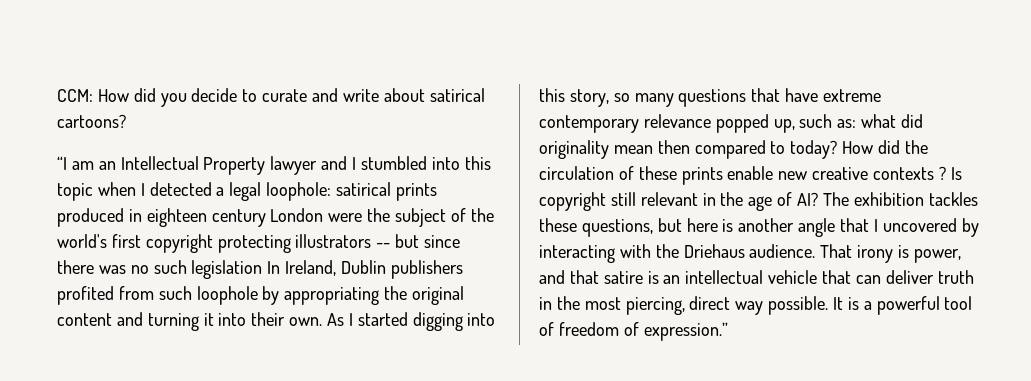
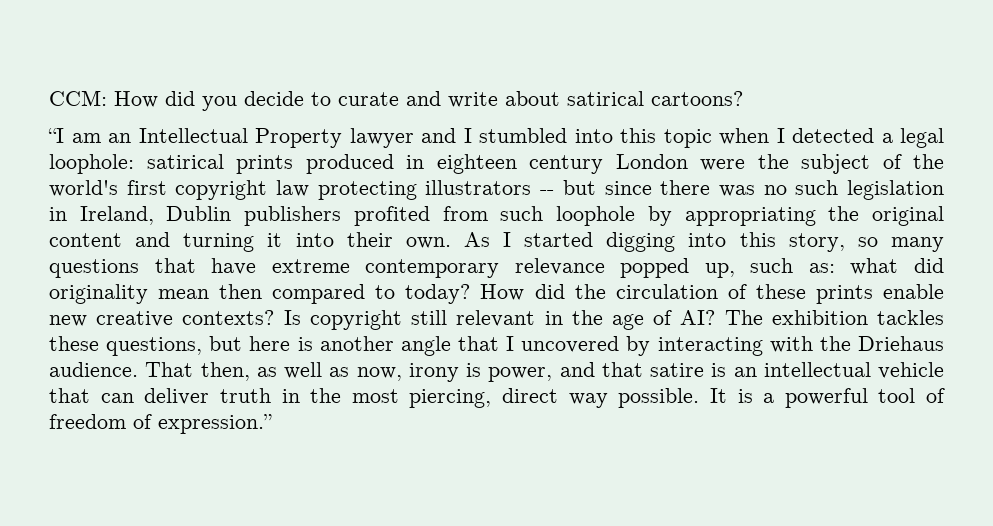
- satirical prints produced in eighteen century London were the subject of the world's first copyright protecting illustrators -- but since there was no such legislation In Ireland, Dublin publishers profited from such loophole by appropriating the original content and turning it into their own.
+ satirical prints produced in eighteen century London were the subject of the world's first copyright law protecting illustrators -- but since there was no such legislation in Ireland, Dublin publishers profited from such loophole by appropriating the original content and turning it into their own.
- How did the circulation of these prints enable new creative contexts ?
+ How did the circulation of these prints enable new creative contexts?
- That irony is power, and that satire is an intellectual vehicle that can deliver truth in the most piercing, direct way possible.
+ That then, as well as now, irony is power, and that satire is an intellectual vehicle that can deliver truth in the most piercing, direct way possible.

